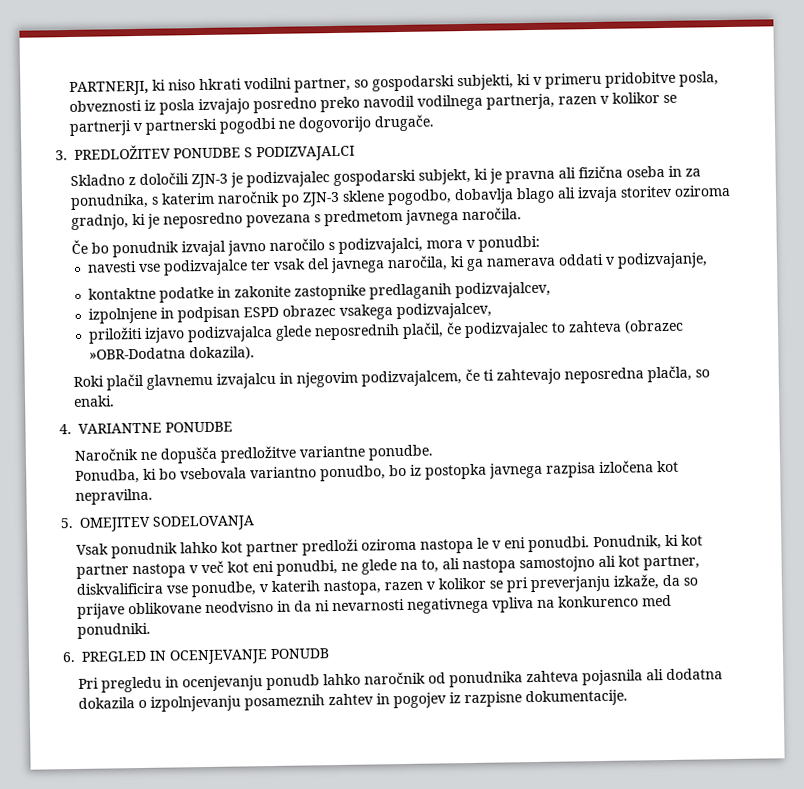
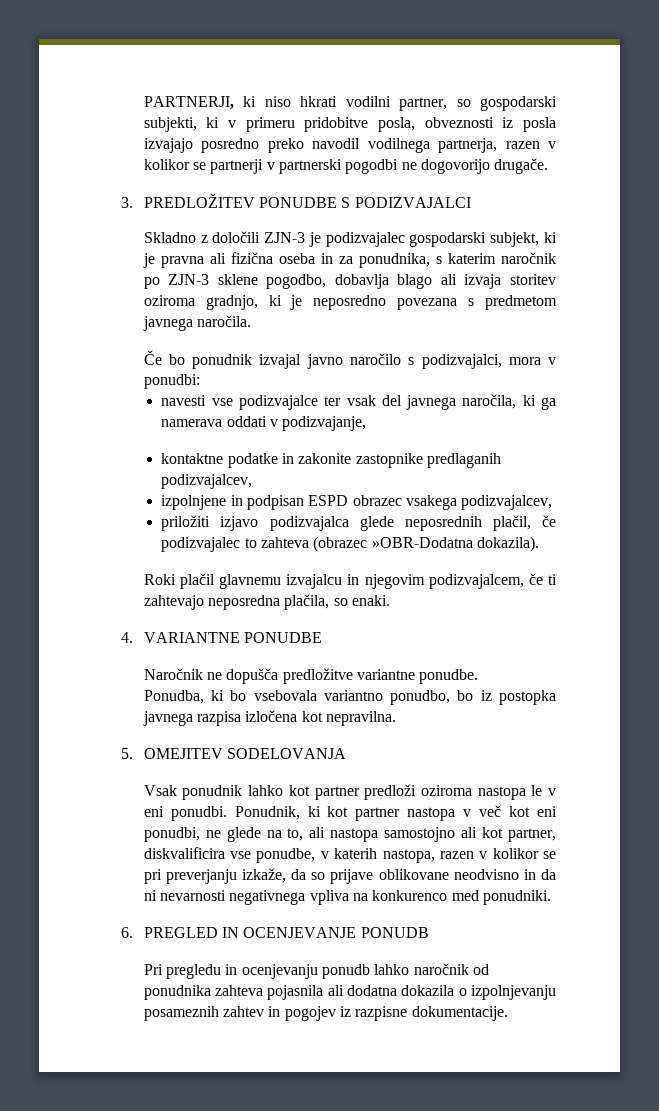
- Roki plačil glavnemu izvajalcu in njegovim podizvajalcem, če ti zahtevajo neposredna plačla, so enaki.
+ Roki plačil glavnemu izvajalcu in njegovim podizvajalcem, če ti zahtevajo neposredna plačila, so enaki.

